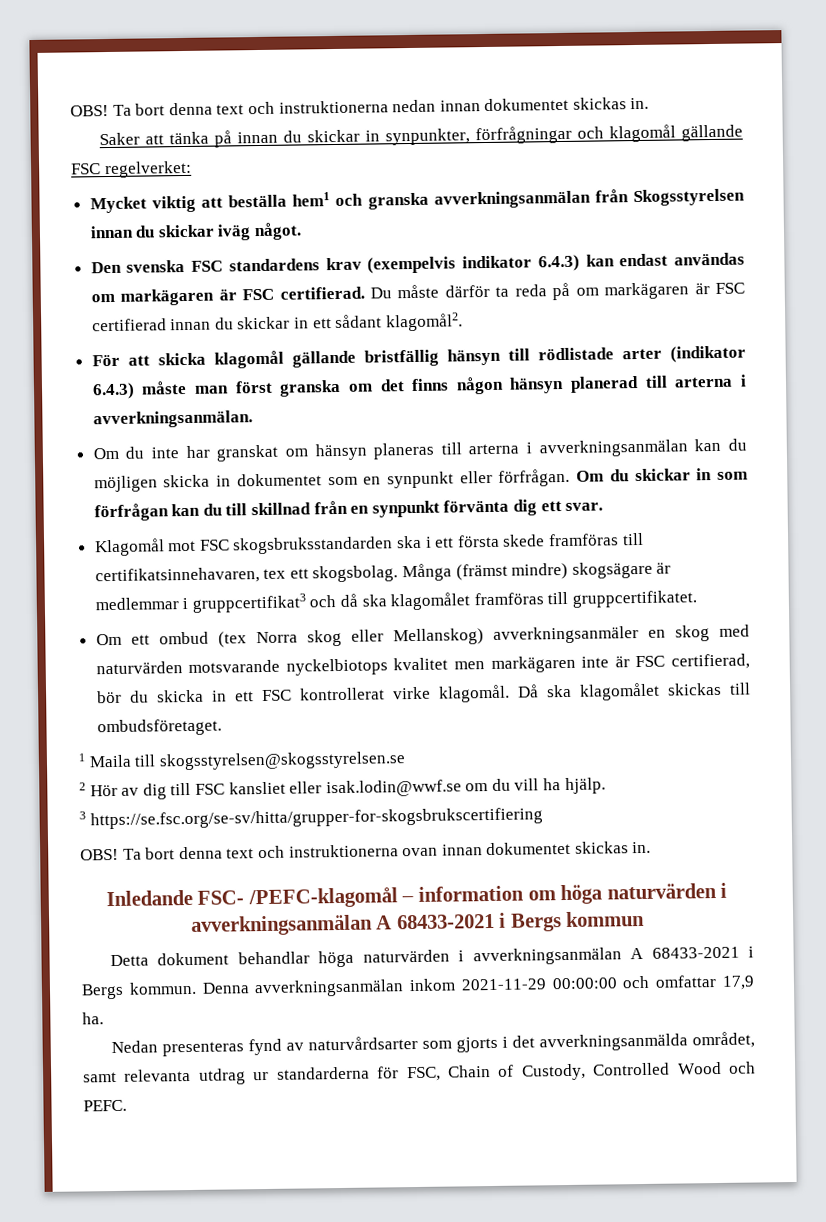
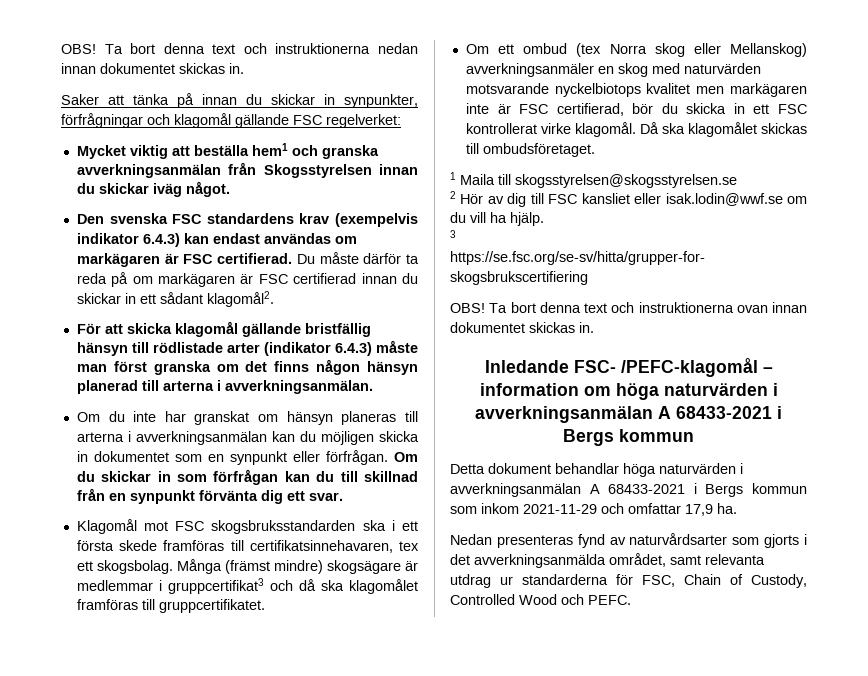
- Detta dokument behandlar höga naturvärden i avverkningsanmälan A 68433-2021 i Bergs kommun. Denna avverkningsanmälan inkom 2021-11-29 00:00:00 och omfattar 17,9 ha.
+ Detta dokument behandlar höga naturvärden i avverkningsanmälan A 68433-2021 i Bergs kommun som inkom 2021-11-29 och omfattar 17,9 ha.

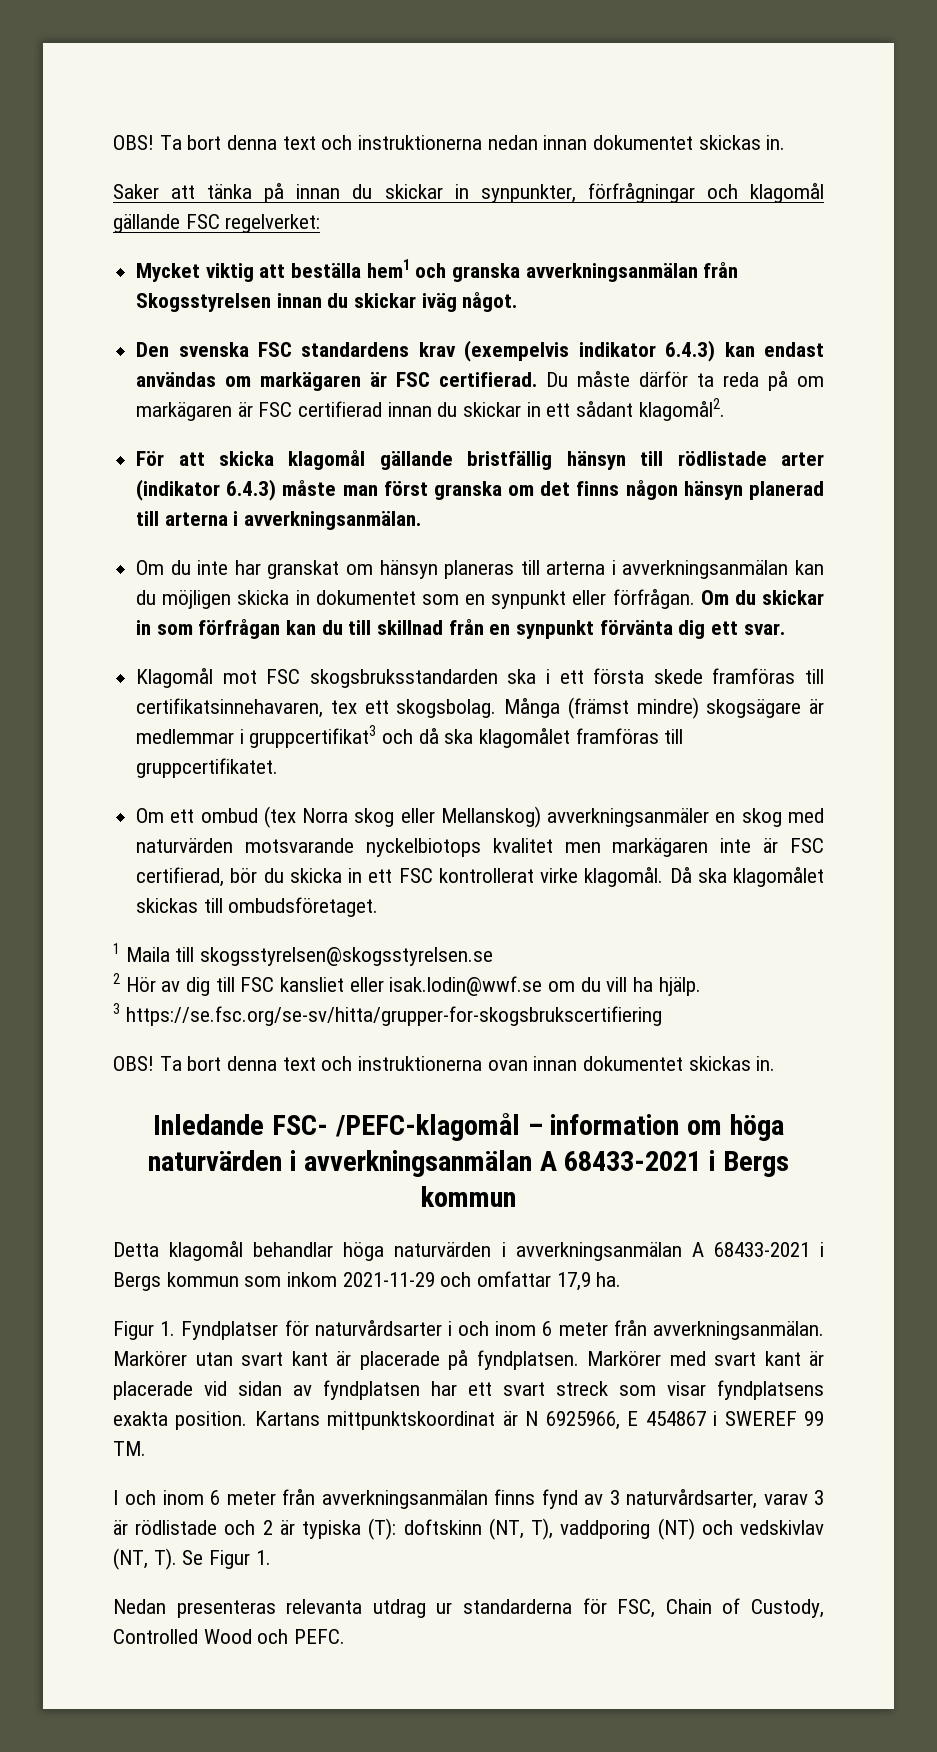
- Detta dokument behandlar höga naturvärden i avverkningsanmälan A 68433-2021 i Bergs kommun som inkom 2021-11-29 och omfattar 17,9 ha.
+ Detta klagomål behandlar höga naturvärden i avverkningsanmälan A 68433-2021 i Bergs kommun som inkom 2021-11-29 och omfattar 17,9 ha.
- Nedan presenteras fynd av naturvårdsarter som gjorts i det avverkningsanmälda området, samt relevanta utdrag ur standarderna för FSC, Chain of Custody, Controlled Wood och PEFC.
+ Figur 1. Fyndplatser för naturvårdsarter i och inom 6 meter från avverkningsanmälan. Markörer utan svart kant är placerade på fyndplatsen. Markörer med svart kant är placerade vid sidan av fyndplatsen har ett svart streck som visar fyndplatsens exakta position. Kartans mittpunktskoordinat är N 6925966, E 454867 i SWEREF 99 TM.
+ I och inom 6 meter från avverkningsanmälan finns fynd av 3 naturvårdsarter, varav 3 är rödlistade och 2 är typiska (T): doftskinn (NT, T), vaddporing (NT) och vedskivlav (NT, T). Se Figur 1.
+ Nedan presenteras relevanta utdrag ur standarderna för FSC, Chain of Custody, Controlled Wood och PEFC.

